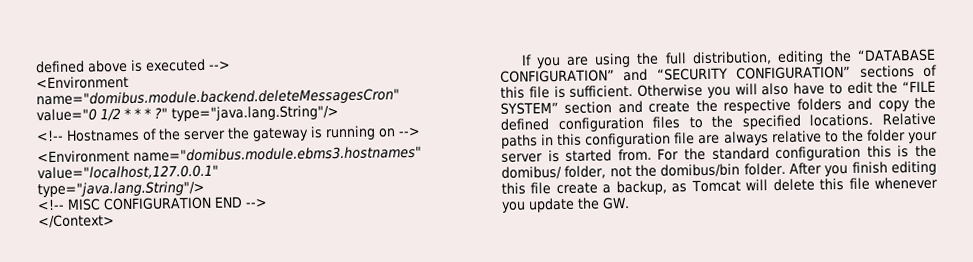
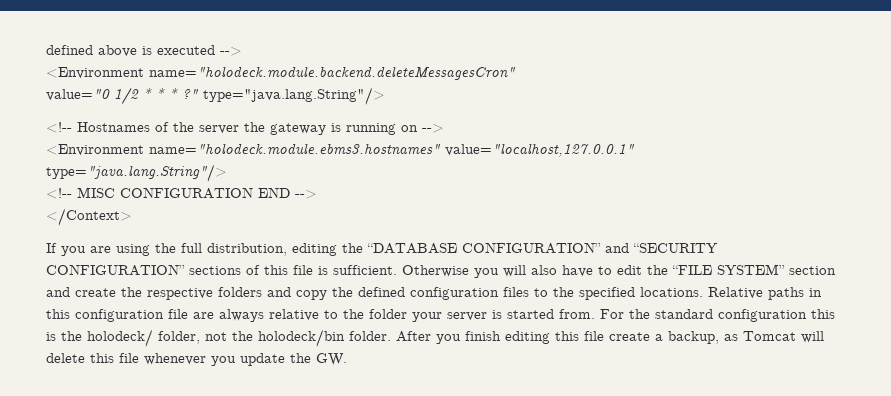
- <Environment name="domibus.module.backend.deleteMessagesCron"
+ <Environment name="holodeck.module.backend.deleteMessagesCron"
- <Environment name="domibus.module.ebms3.hostnames" value="localhost,127.0.0.1"
+ <Environment name="holodeck.module.ebms3.hostnames" value="localhost,127.0.0.1"
- For the standard configuration this is the domibus/ folder, not the domibus/bin folder.
+ For the standard configuration this is the holodeck/ folder, not the holodeck/bin folder.

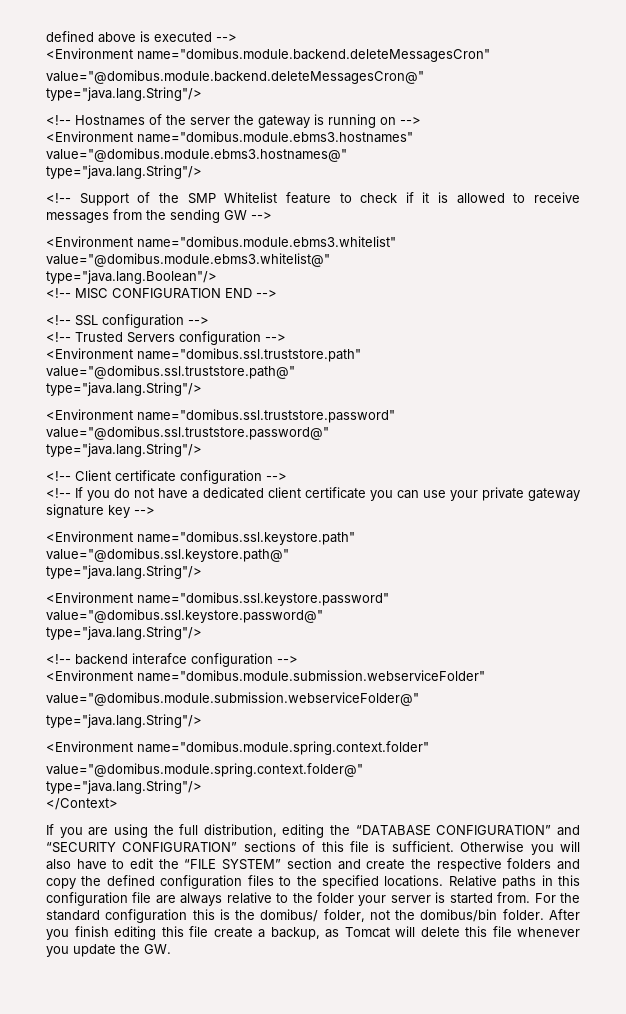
- <Environment name="holodeck.module.backend.deleteMessagesCron"
- value="0 1/2 * * * ?" type="java.lang.String"/>
+ <Environment name="domibus.module.backend.deleteMessagesCron"
+ value="@domibus.module.backend.deleteMessagesCron@" type="java.lang.String"/>
- <Environment name="holodeck.module.ebms3.hostnames" value="localhost,127.0.0.1"
+ <Environment name="domibus.module.ebms3.hostnames" value="@domibus.module.ebms3.hostnames@"
  type="java.lang.String"/>
+ <!-- Support of the SMP Whitelist feature to check if it is allowed to receive messages from the sending GW -->
+ <Environment name="domibus.module.ebms3.whitelist" value="@domibus.module.ebms3.whitelist@"
+ type="java.lang.Boolean"/>
+ <!-- SSL configuration -->
+ <!-- Trusted Servers configuration -->
+ <Environment name="domibus.ssl.truststore.path" value="@domibus.ssl.truststore.path@"
+ type="java.lang.String"/>
+ <Environment name="domibus.ssl.truststore.password" value="@domibus.ssl.truststore.password@"
+ type="java.lang.String"/>
+ <!-- Client certificate configuration -->
+ <!-- If you do not have a dedicated client certificate you can use your private gateway signature key -->
+ <Environment name="domibus.ssl.keystore.path" value="@domibus.ssl.keystore.path@"
+ type="java.lang.String"/>
+ <Environment name="domibus.ssl.keystore.password" value="@domibus.ssl.keystore.password@"
+ type="java.lang.String"/>
+ <!-- backend interafce configuration -->
+ <Environment name="domibus.module.submission.webserviceFolder"
+ value="@domibus.module.submission.webserviceFolder@"
+ type="java.lang.String"/>
+ <Environment name="domibus.module.spring.context.folder"
+ value="@domibus.module.spring.context.folder@"
+ type="java.lang.String"/>
- For the standard configuration this is the holodeck/ folder, not the holodeck/bin folder.
+ For the standard configuration this is the domibus/ folder, not the domibus/bin folder.

